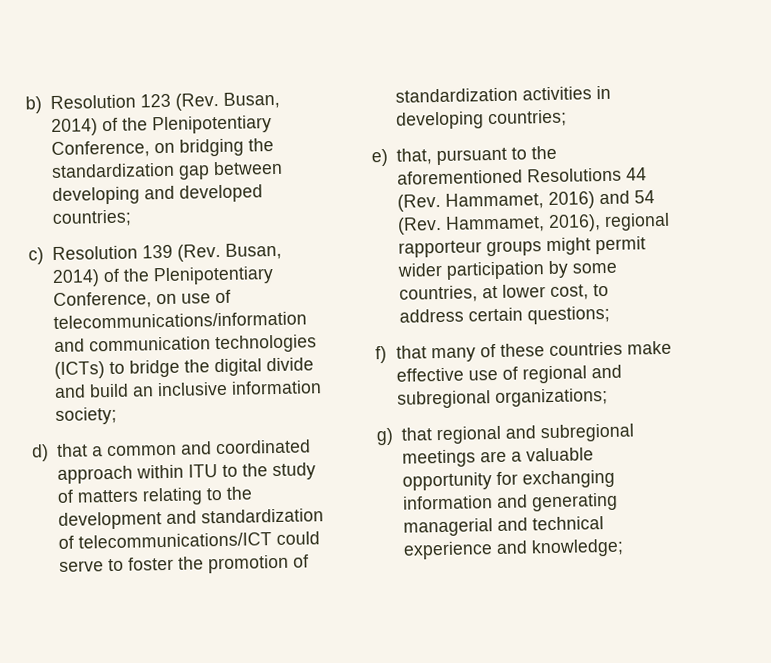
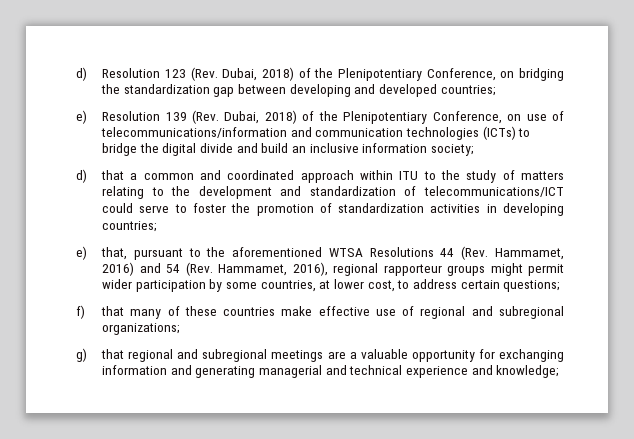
- b) Resolution 123 (Rev. Busan, 2014) of the Plenipotentiary Conference, on bridging the standardization gap between developing and developed countries;
+ d) Resolution 123 (Rev. Dubai, 2018) of the Plenipotentiary Conference, on bridging the standardization gap between developing and developed countries;
- c) Resolution 139 (Rev. Busan, 2014) of the Plenipotentiary Conference, on use of telecommunications/information and communication technologies (ICTs) to bridge the digital divide and build an inclusive information society;
+ e) Resolution 139 (Rev. Dubai, 2018) of the Plenipotentiary Conference, on use of telecommunications/information and communication technologies (ICTs) to bridge the digital divide and build an inclusive information society;
- e) that, pursuant to the aforementioned Resolutions 44 (Rev. Hammamet, 2016) and 54 (Rev. Hammamet, 2016), regional rapporteur groups might permit wider participation by some countries, at lower cost, to address certain questions;
+ e) that, pursuant to the aforementioned WTSA Resolutions 44 (Rev. Hammamet, 2016) and 54 (Rev. Hammamet, 2016), regional rapporteur groups might permit wider participation by some countries, at lower cost, to address certain questions;

